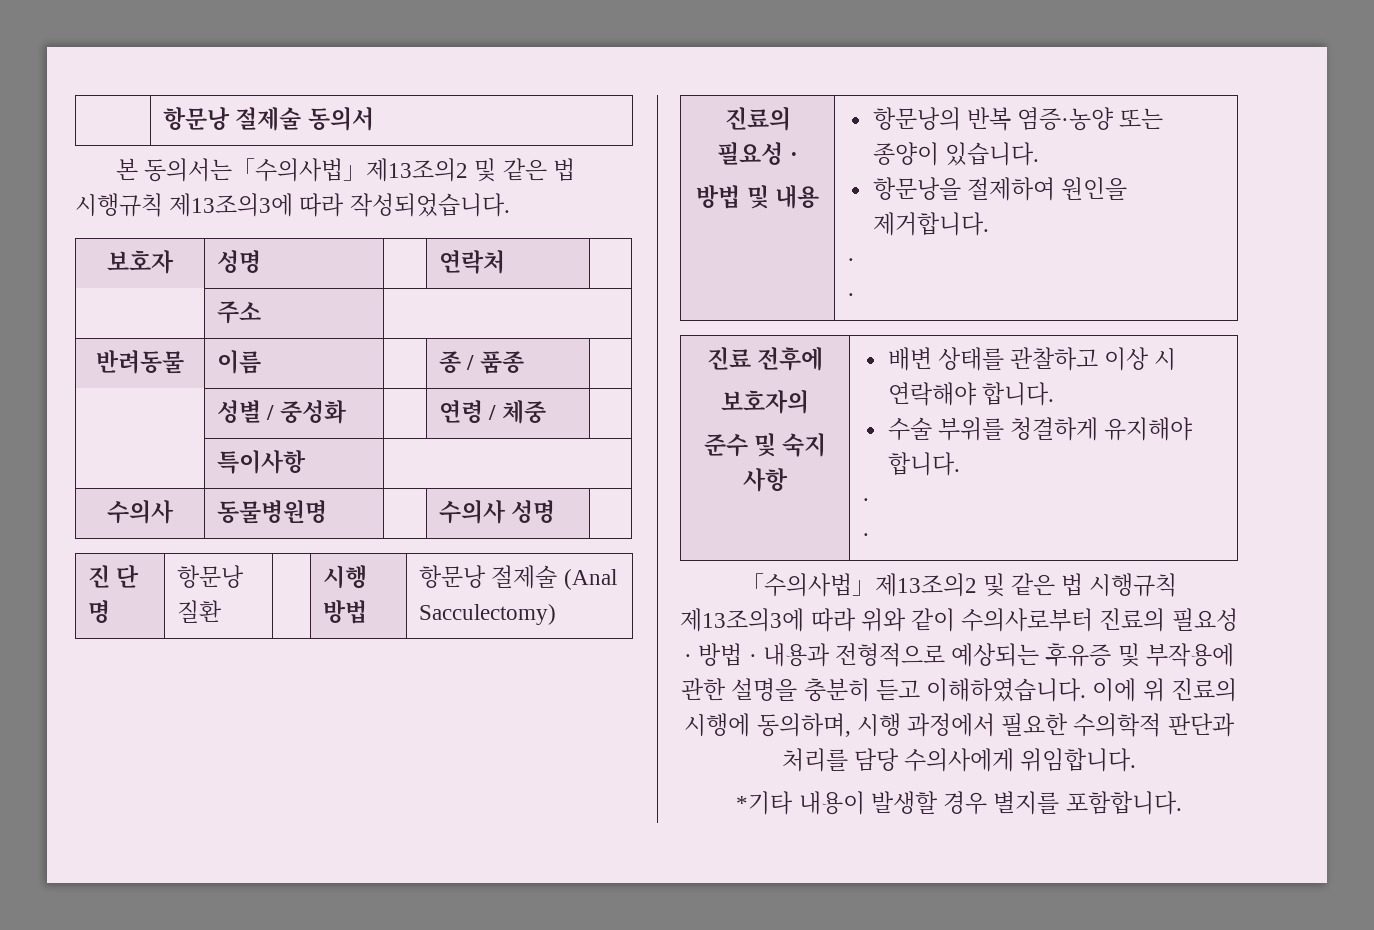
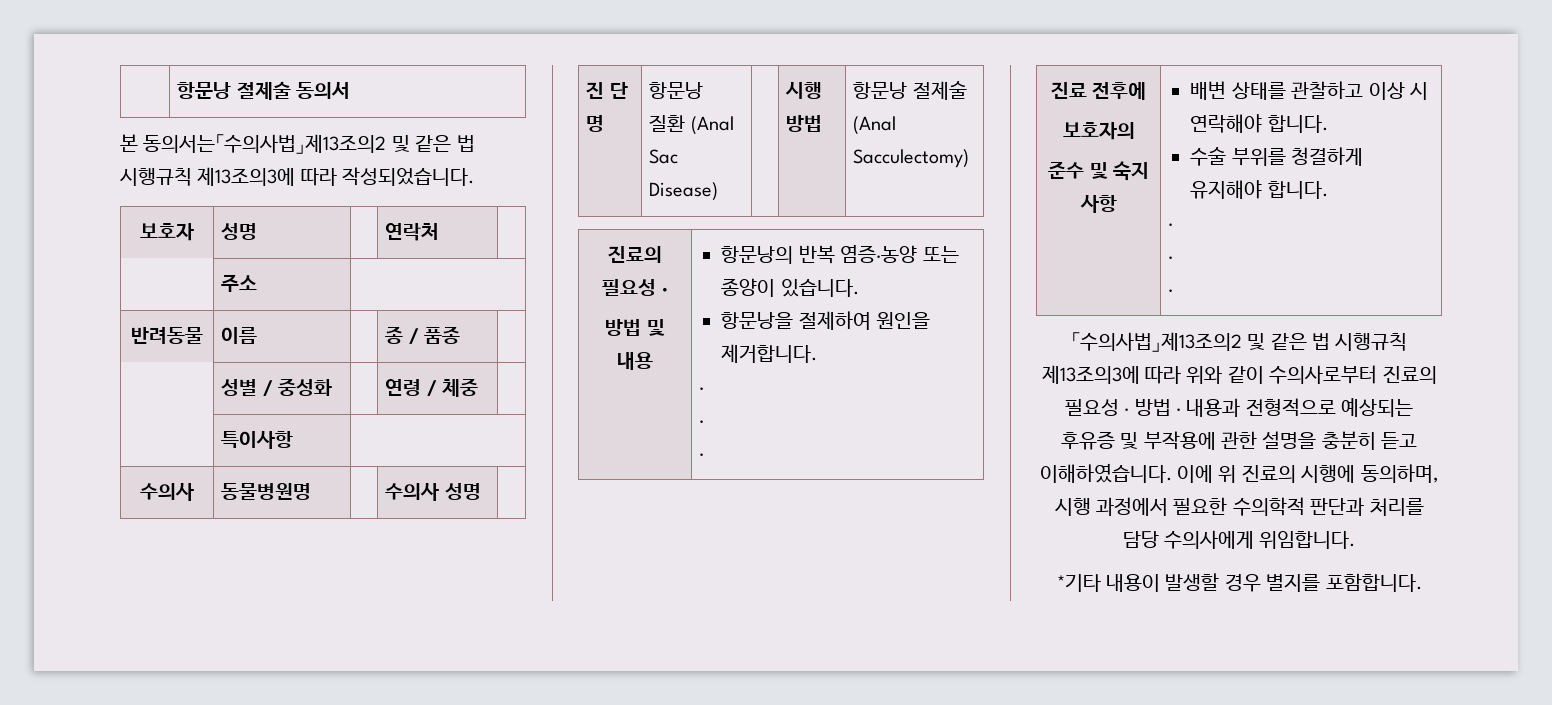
- 진 단 명 | 항문낭 질환 | | 시행 방법 | 항문낭 절제술 (Anal Sacculectomy)
+ 진 단 명 | 항문낭 질환 (Anal Sac Disease) | | 시행 방법 | 항문낭 절제술 (Anal Sacculectomy)
  진료의 필요성 ·
  방법 및 내용 | 항문낭의 반복 염증·농양 또는 종양이 있습니다.
  항문낭을 절제하여 원인을 제거합니다.
+ ·
  진료 전후에
  보호자의
  준수 및 숙지 사항 | 배변 상태를 관찰하고 이상 시 연락해야 합니다.
  수술 부위를 청결하게 유지해야 합니다.
+ ·

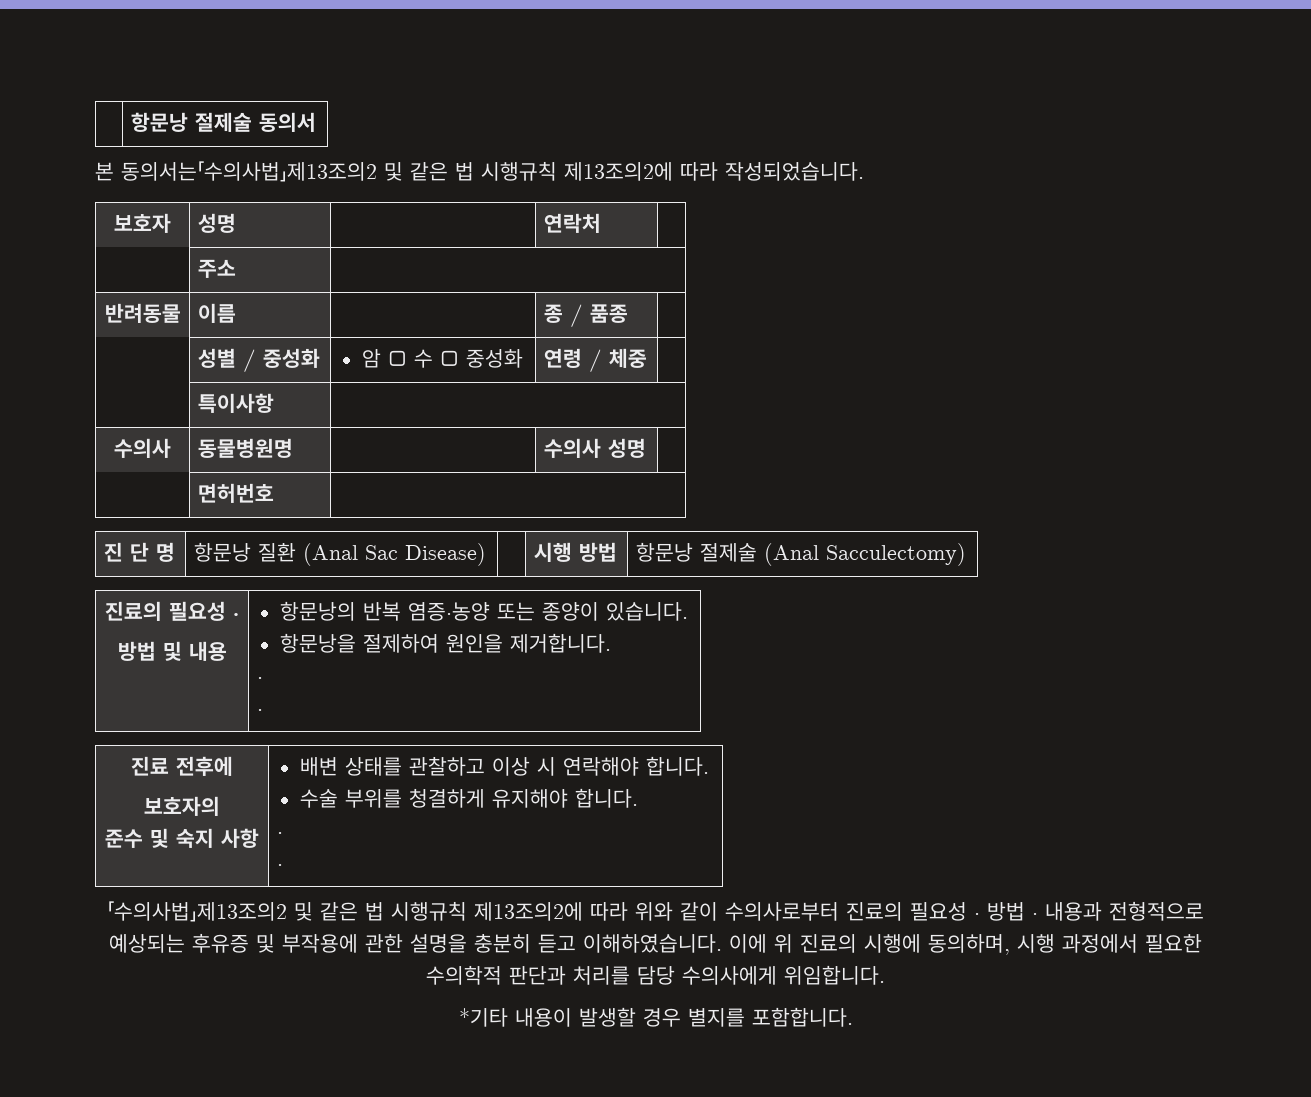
- 본 동의서는「수의사법」제13조의2 및 같은 법 시행규칙 제13조의3에 따라 작성되었습니다.
+ 본 동의서는「수의사법」제13조의2 및 같은 법 시행규칙 제13조의2에 따라 작성되었습니다.
- | 성별 / 중성화 | | 연령 / 체중 |
+ | 성별 / 중성화 | 암 □ 수 □ 중성화 | 연령 / 체중 |
+ | 면허번호 |
  진 단 명 | 항문낭 질환 (Anal Sac Disease) | | 시행 방법 | 항문낭 절제술 (Anal Sacculectomy)
  진료의 필요성 ·
  방법 및 내용 | 항문낭의 반복 염증·농양 또는 종양이 있습니다.
  항문낭을 절제하여 원인을 제거합니다.
- ·
  진료 전후에
  보호자의
  준수 및 숙지 사항 | 배변 상태를 관찰하고 이상 시 연락해야 합니다.
  수술 부위를 청결하게 유지해야 합니다.
  ·
  ·
- ·
- 「수의사법」제13조의2 및 같은 법 시행규칙 제13조의3에 따라 위와 같이 수의사로부터 진료의 필요성 · 방법 · 내용과 전형적으로 예상되는 후유증 및 부작용에 관한 설명을 충분히 듣고 이해하였습니다.
+ 「수의사법」제13조의2 및 같은 법 시행규칙 제13조의2에 따라 위와 같이 수의사로부터 진료의 필요성 · 방법 · 내용과 전형적으로 예상되는 후유증 및 부작용에 관한 설명을 충분히 듣고 이해하였습니다.

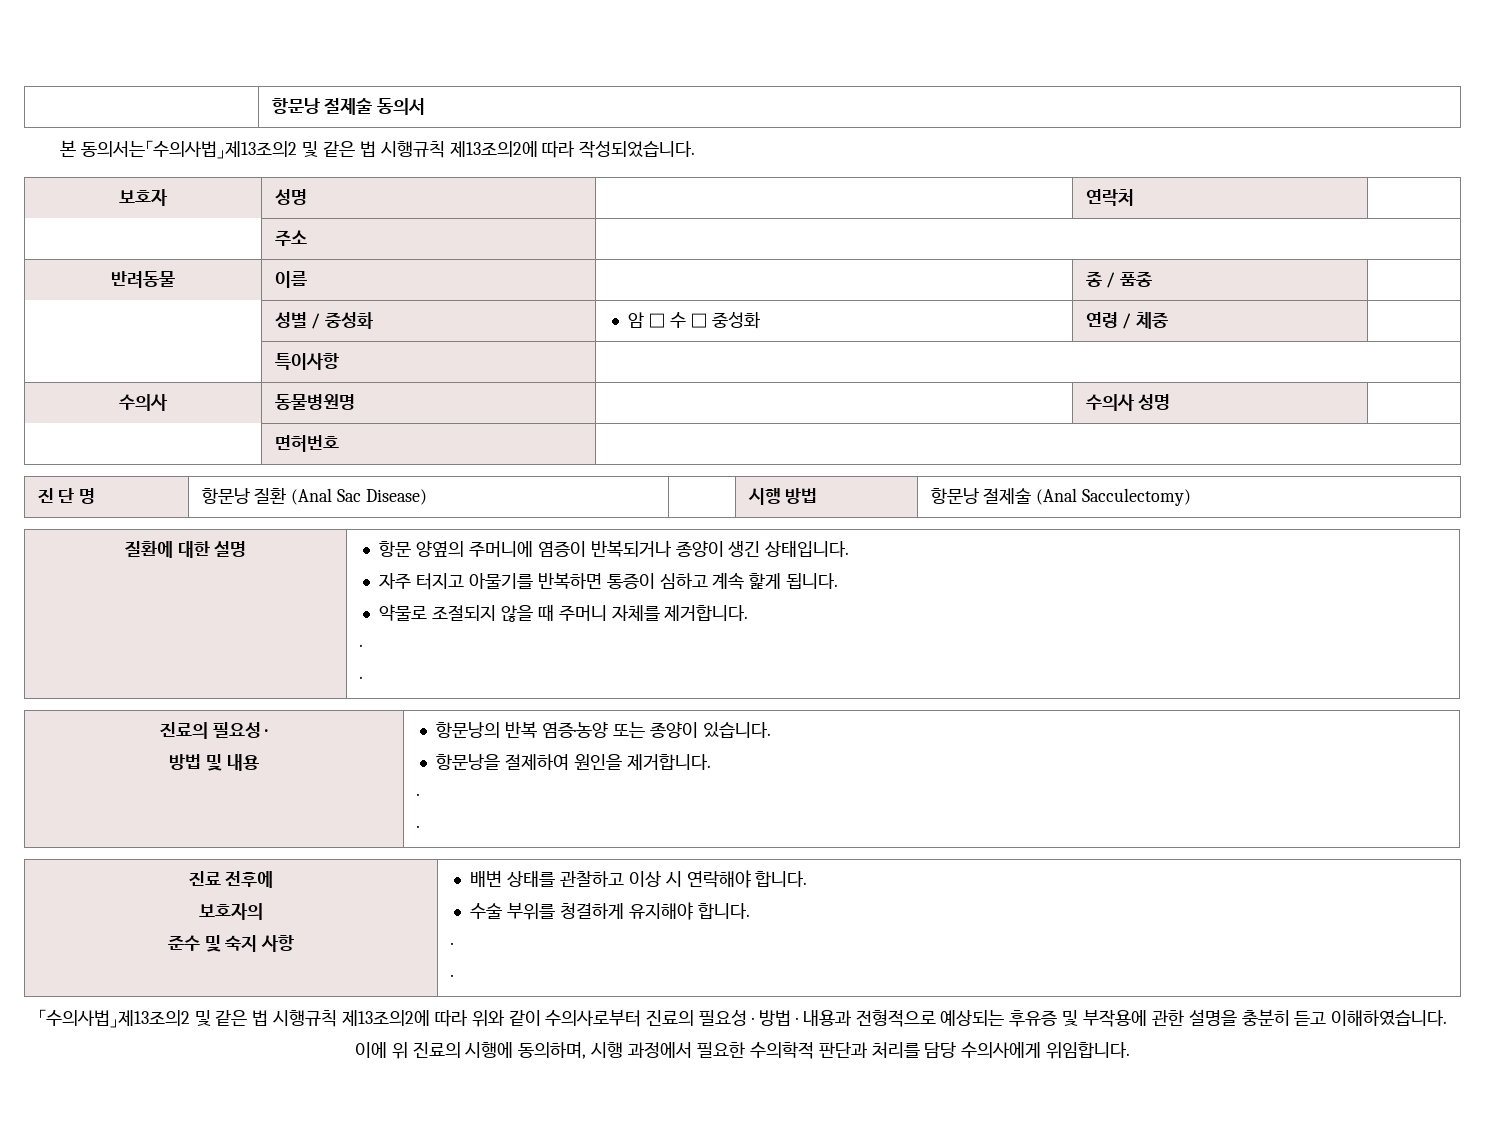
+ 질환에 대한 설명 | 항문 양옆의 주머니에 염증이 반복되거나 종양이 생긴 상태입니다.
+ 자주 터지고 아물기를 반복하면 통증이 심하고 계속 핥게 됩니다.
+ 약물로 조절되지 않을 때 주머니 자체를 제거합니다.
+ ·
+ ·
- *기타 내용이 발생할 경우 별지를 포함합니다.

